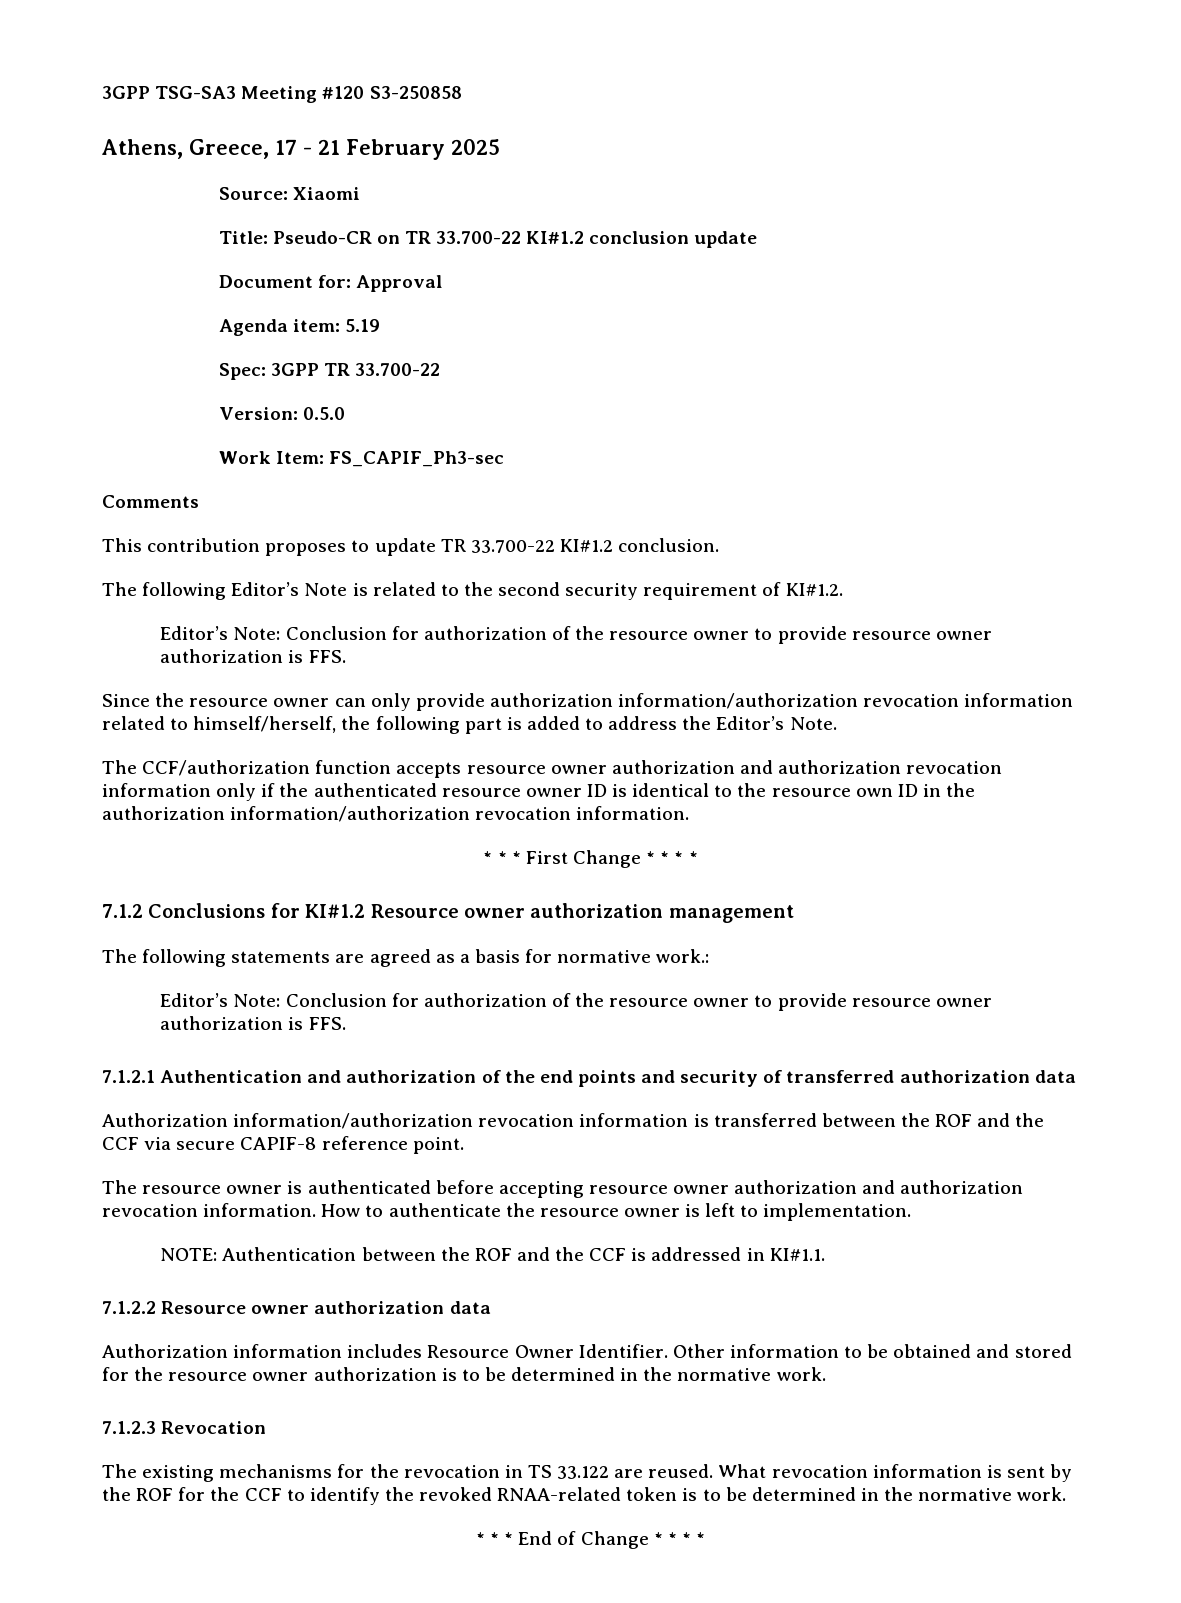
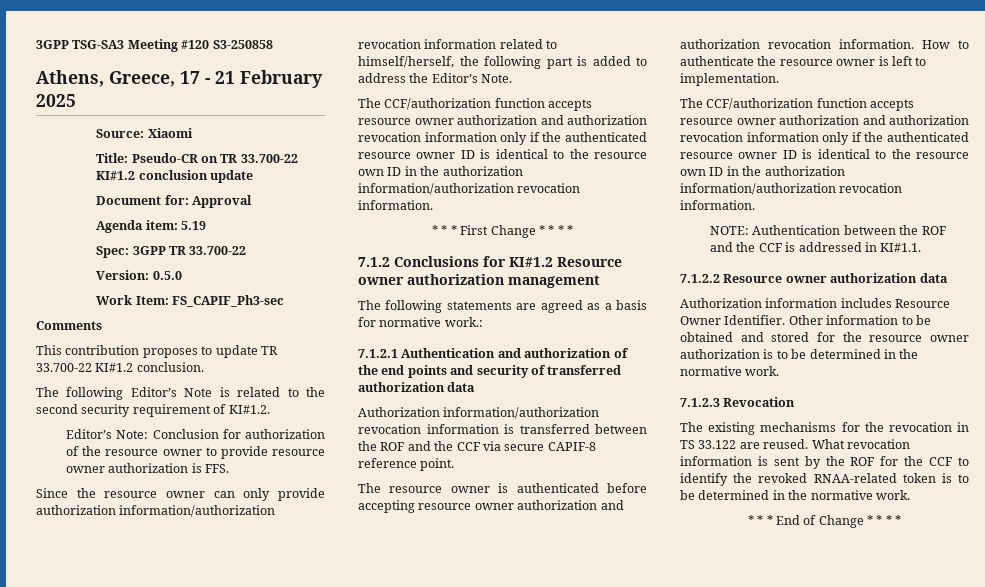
  The following statements are agreed as a basis for normative work.:
- Editor’s Note: Conclusion for authorization of the resource owner to provide resource owner authorization is FFS.
  How to authenticate the resource owner is left to implementation.
+ The CCF/authorization function accepts resource owner authorization and authorization revocation information only if the authenticated resource owner ID is identical to the resource own ID in the authorization information/authorization revocation information.

